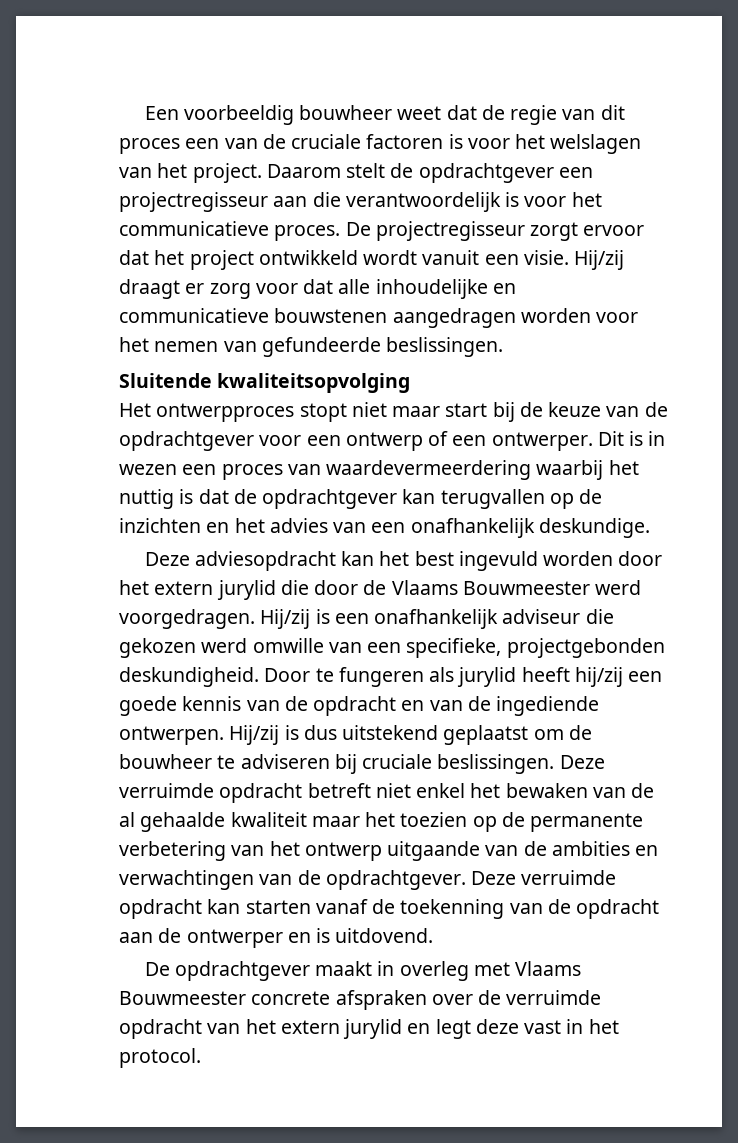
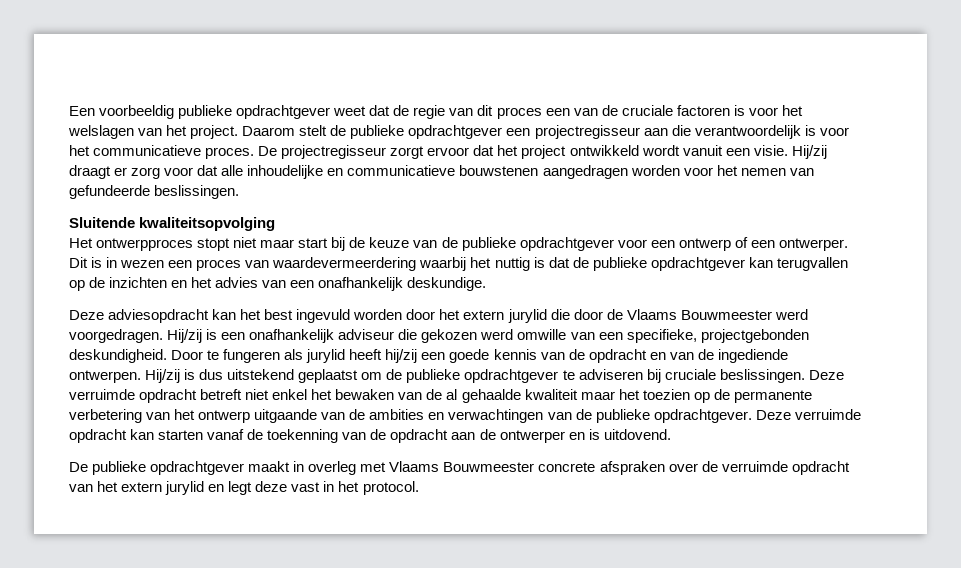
- Een voorbeeldig bouwheer weet dat de regie van dit proces een van de cruciale factoren is voor het welslagen van het project.
+ Een voorbeeldig publieke opdrachtgever weet dat de regie van dit proces een van de cruciale factoren is voor het welslagen van het project.
- Daarom stelt de opdrachtgever een projectregisseur aan die verantwoordelijk is voor het communicatieve proces.
+ Daarom stelt de publieke opdrachtgever een projectregisseur aan die verantwoordelijk is voor het communicatieve proces.
- Het ontwerpproces stopt niet maar start bij de keuze van de opdrachtgever voor een ontwerp of een ontwerper.
+ Het ontwerpproces stopt niet maar start bij de keuze van de publieke opdrachtgever voor een ontwerp of een ontwerper.
- Dit is in wezen een proces van waardevermeerdering waarbij het nuttig is dat de opdrachtgever kan terugvallen op de inzichten en het advies van een onafhankelijk deskundige.
+ Dit is in wezen een proces van waardevermeerdering waarbij het nuttig is dat de publieke opdrachtgever kan terugvallen op de inzichten en het advies van een onafhankelijk deskundige.
- Hij/zij is dus uitstekend geplaatst om de bouwheer te adviseren bij cruciale beslissingen.
+ Hij/zij is dus uitstekend geplaatst om de publieke opdrachtgever te adviseren bij cruciale beslissingen.
- Deze verruimde opdracht betreft niet enkel het bewaken van de al gehaalde kwaliteit maar het toezien op de permanente verbetering van het ontwerp uitgaande van de ambities en verwachtingen van de opdrachtgever.
+ Deze verruimde opdracht betreft niet enkel het bewaken van de al gehaalde kwaliteit maar het toezien op de permanente verbetering van het ontwerp uitgaande van de ambities en verwachtingen van de publieke opdrachtgever.
- De opdrachtgever maakt in overleg met Vlaams Bouwmeester concrete afspraken over de verruimde opdracht van het extern jurylid en legt deze vast in het protocol.
+ De publieke opdrachtgever maakt in overleg met Vlaams Bouwmeester concrete afspraken over de verruimde opdracht van het extern jurylid en legt deze vast in het protocol.

